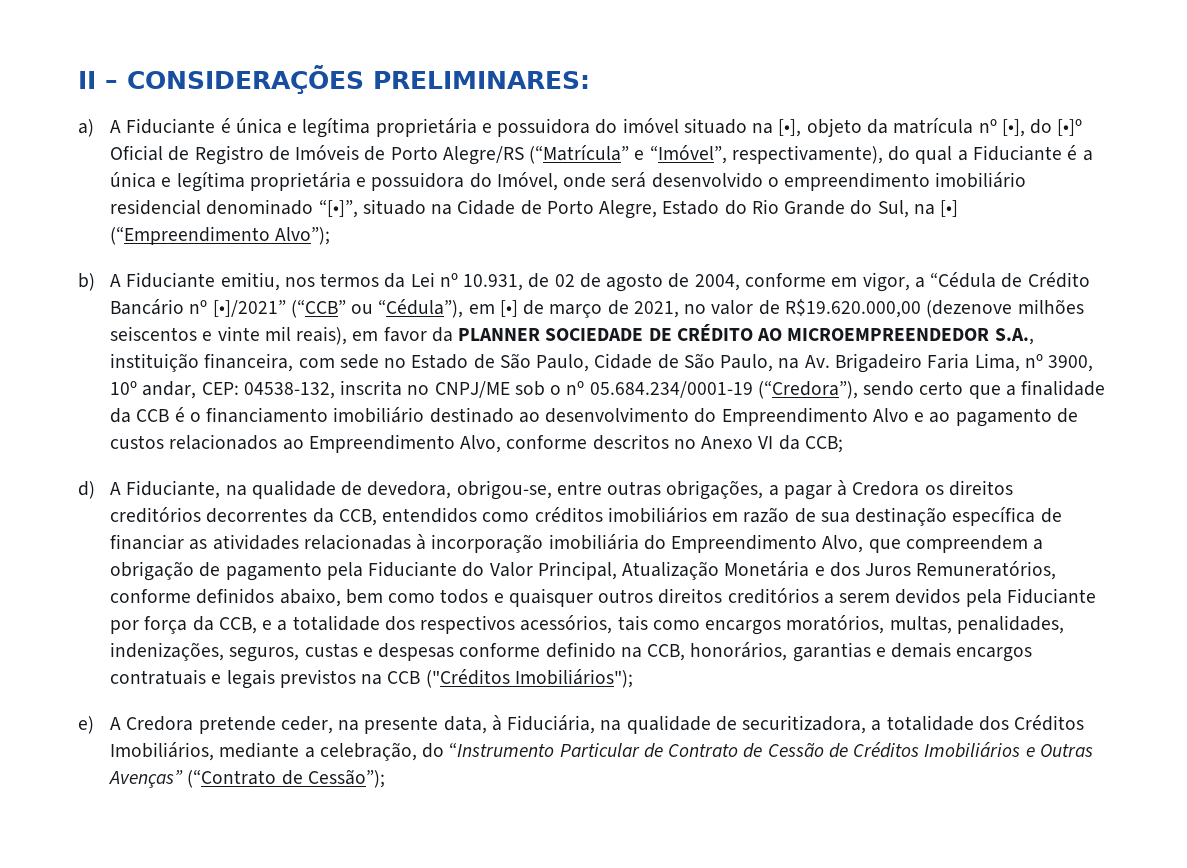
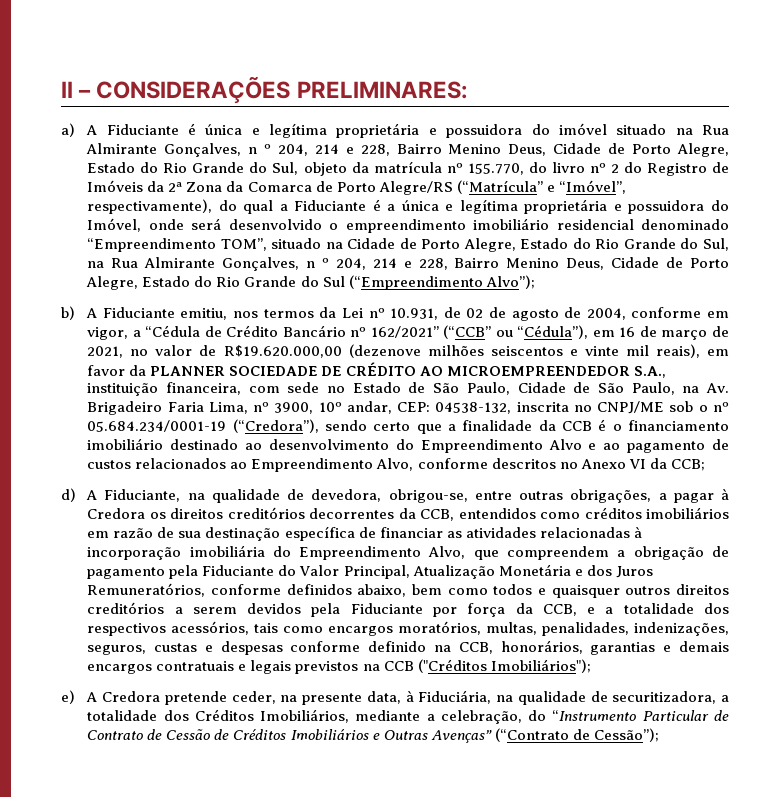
- a) A Fiduciante é única e legítima proprietária e possuidora do imóvel situado na [•], objeto da matrícula nº [•], do [•]º Oficial de Registro de Imóveis de Porto Alegre/RS (“Matrícula” e “Imóvel”, respectivamente), do qual a Fiduciante é a única e legítima proprietária e possuidora do Imóvel, onde será desenvolvido o empreendimento imobiliário residencial denominado “[•]”, situado na Cidade de Porto Alegre, Estado do Rio Grande do Sul, na [•] (“Empreendimento Alvo”);
+ a) A Fiduciante é única e legítima proprietária e possuidora do imóvel situado na Rua Almirante Gonçalves, n º 204, 214 e 228, Bairro Menino Deus, Cidade de Porto Alegre, Estado do Rio Grande do Sul, objeto da matrícula nº 155.770, do livro nº 2 do Registro de Imóveis da 2ª Zona da Comarca de Porto Alegre/RS (“Matrícula” e “Imóvel”, respectivamente), do qual a Fiduciante é a única e legítima proprietária e possuidora do Imóvel, onde será desenvolvido o empreendimento imobiliário residencial denominado “Empreendimento TOM”, situado na Cidade de Porto Alegre, Estado do Rio Grande do Sul, na Rua Almirante Gonçalves, n º 204, 214 e 228, Bairro Menino Deus, Cidade de Porto Alegre, Estado do Rio Grande do Sul (“Empreendimento Alvo”);
- b) A Fiduciante emitiu, nos termos da Lei nº 10.931, de 02 de agosto de 2004, conforme em vigor, a “Cédula de Crédito Bancário nº [•]/2021” (“CCB” ou “Cédula”), em [•] de março de 2021, no valor de R$19.620.000,00 (dezenove milhões seiscentos e vinte mil reais), em favor da PLANNER SOCIEDADE DE CRÉDITO AO MICROEMPREENDEDOR S.A., instituição financeira, com sede no Estado de São Paulo, Cidade de São Paulo, na Av. Brigadeiro Faria Lima, nº 3900, 10º andar, CEP:
+ b) A Fiduciante emitiu, nos termos da Lei nº 10.931, de 02 de agosto de 2004, conforme em vigor, a “Cédula de Crédito Bancário nº 162/2021” (“CCB” ou “Cédula”), em 16 de março de 2021, no valor de R$19.620.000,00 (dezenove milhões seiscentos e vinte mil reais), em favor da PLANNER SOCIEDADE DE CRÉDITO AO MICROEMPREENDEDOR S.A., instituição financeira, com sede no Estado de São Paulo, Cidade de São Paulo, na Av. Brigadeiro Faria Lima, nº 3900, 10º andar, CEP:

